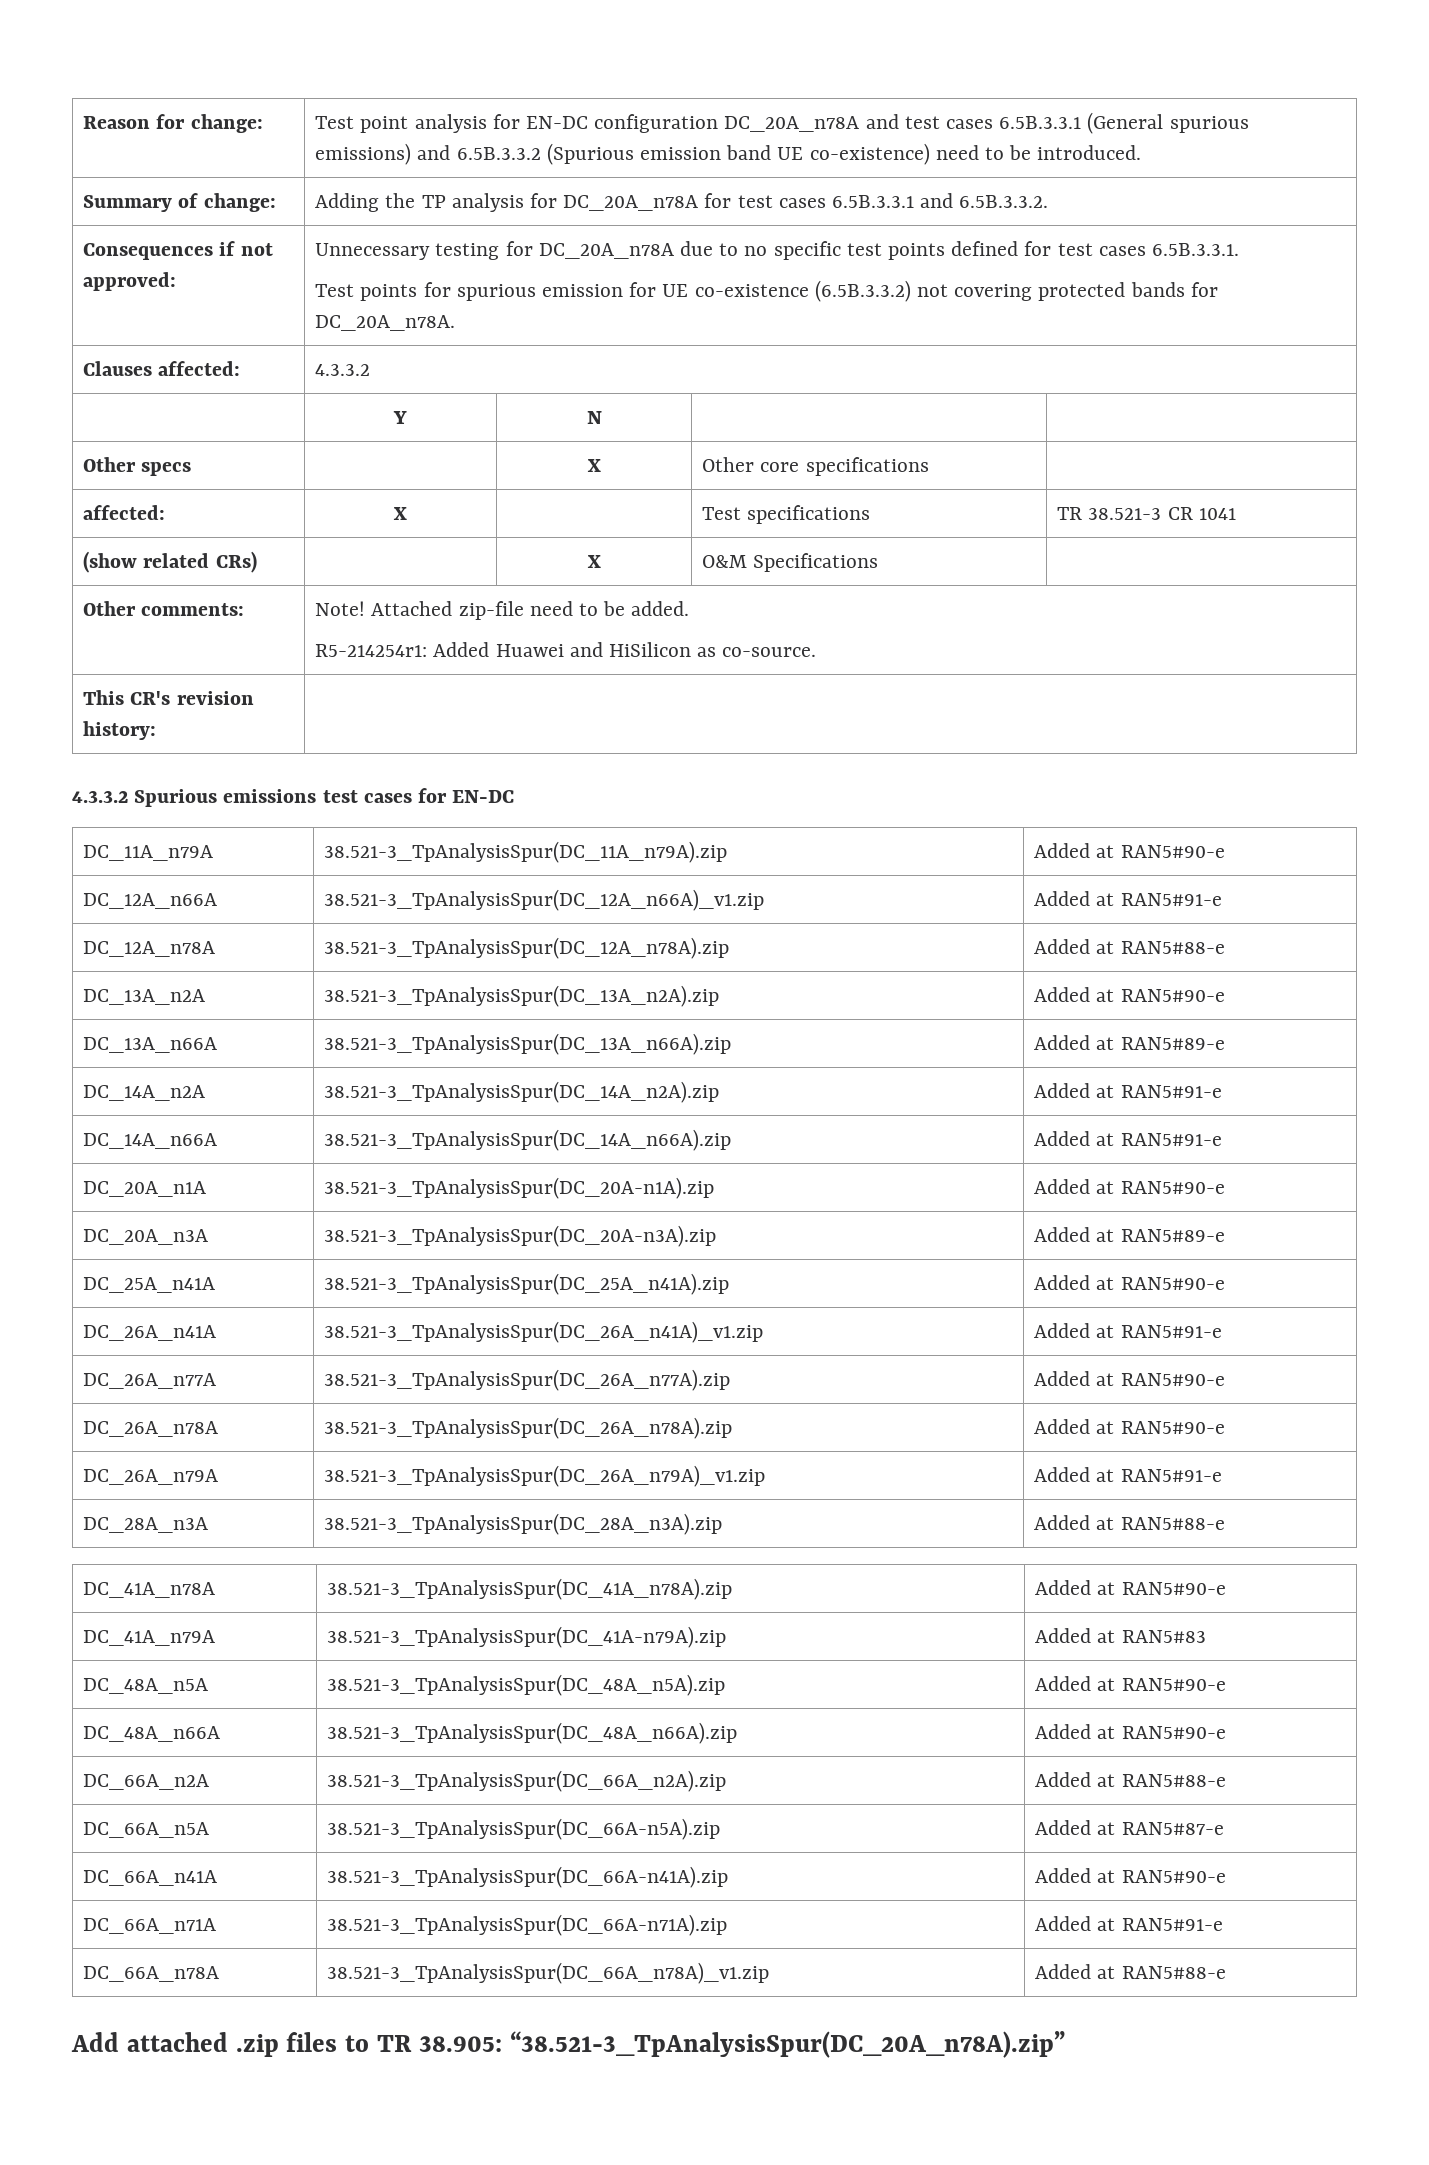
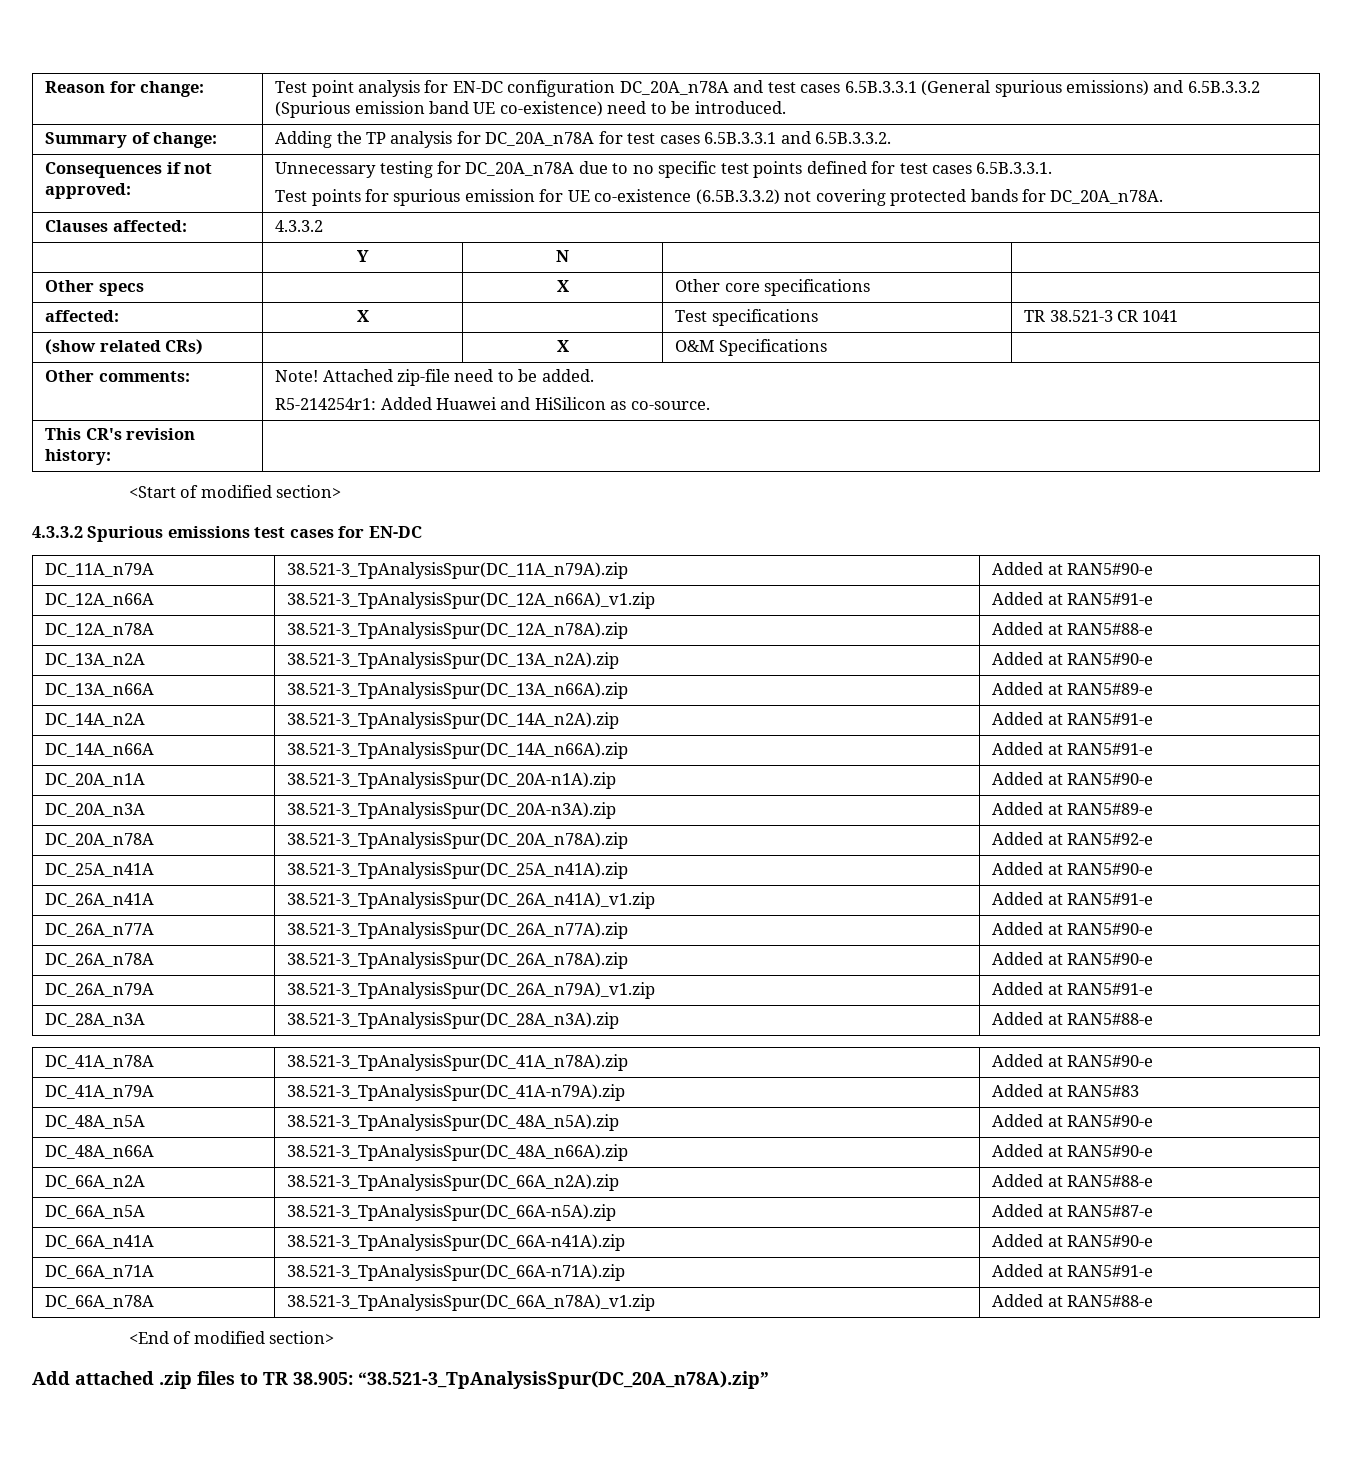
+ <Start of modified section>
+ DC_20A_n78A | 38.521-3_TpAnalysisSpur(DC_20A_n78A).zip | Added at RAN5#92-e
+ <End of modified section>

